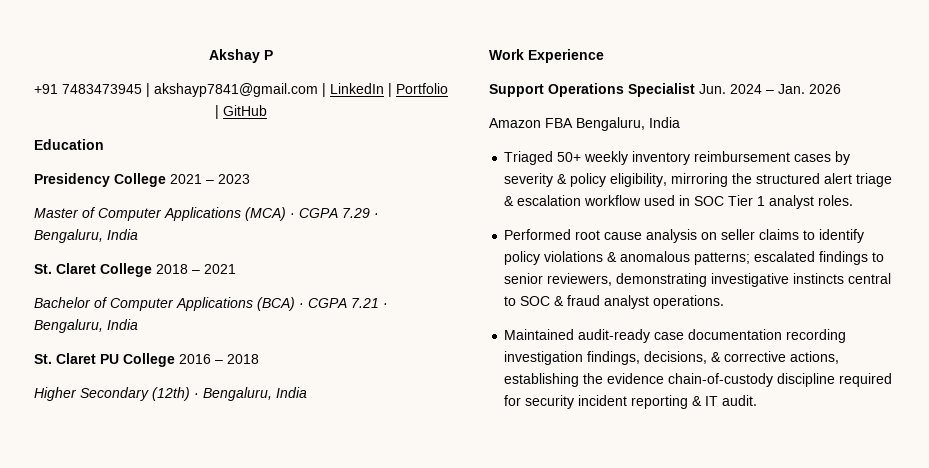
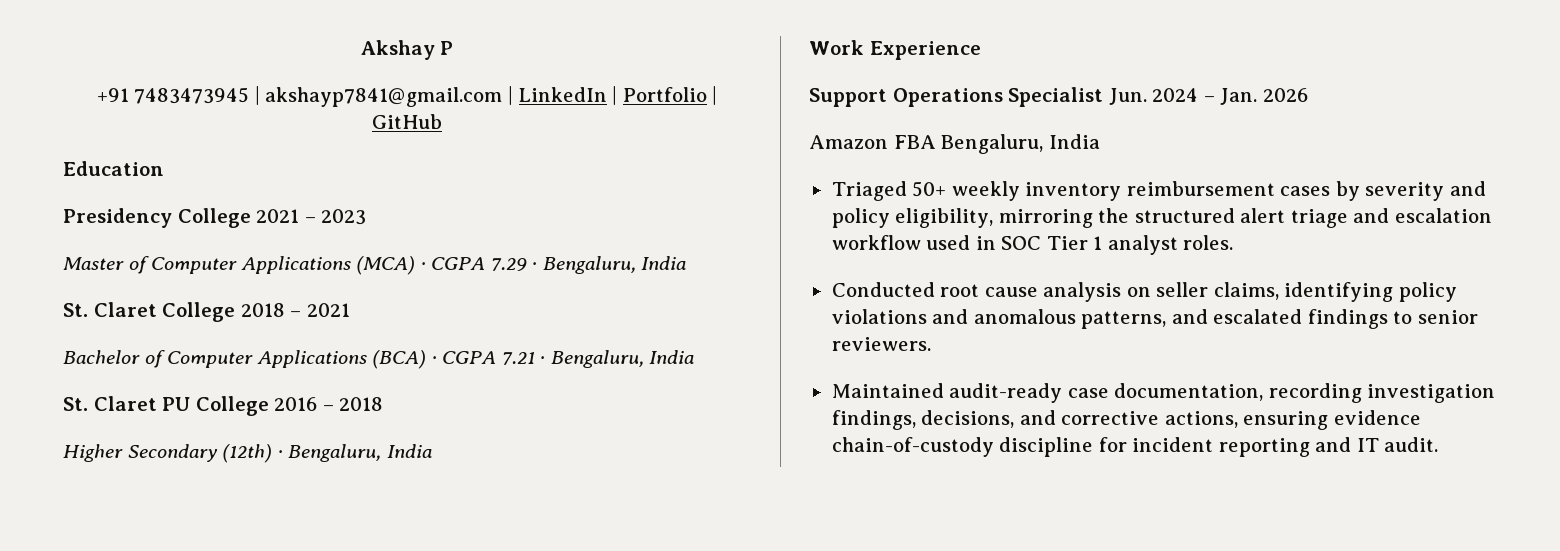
- Triaged 50+ weekly inventory reimbursement cases by severity & policy eligibility, mirroring the structured alert triage & escalation workflow used in SOC Tier 1 analyst roles.
+ Triaged 50+ weekly inventory reimbursement cases by severity and policy eligibility, mirroring the structured alert triage and escalation workflow used in SOC Tier 1 analyst roles.
- Performed root cause analysis on seller claims to identify policy violations & anomalous patterns; escalated findings to senior reviewers, demonstrating investigative instincts central to SOC & fraud analyst operations.
+ Conducted root cause analysis on seller claims, identifying policy violations and anomalous patterns, and escalated findings to senior reviewers.
- Maintained audit-ready case documentation recording investigation findings, decisions, & corrective actions, establishing the evidence chain-of-custody discipline required for security incident reporting & IT audit.
+ Maintained audit-ready case documentation, recording investigation findings, decisions, and corrective actions, ensuring evidence chain-of-custody discipline for incident reporting and IT audit.

